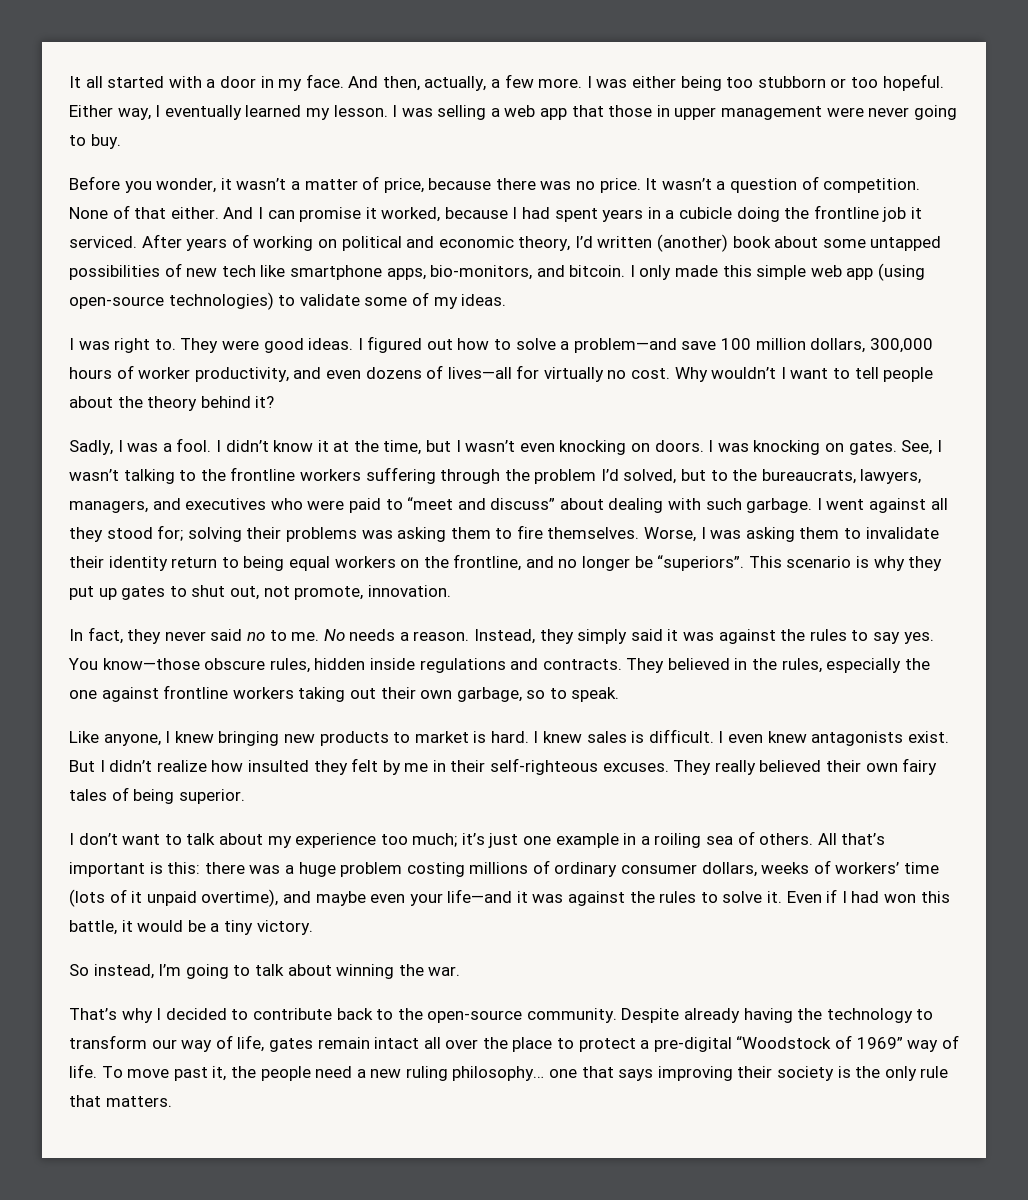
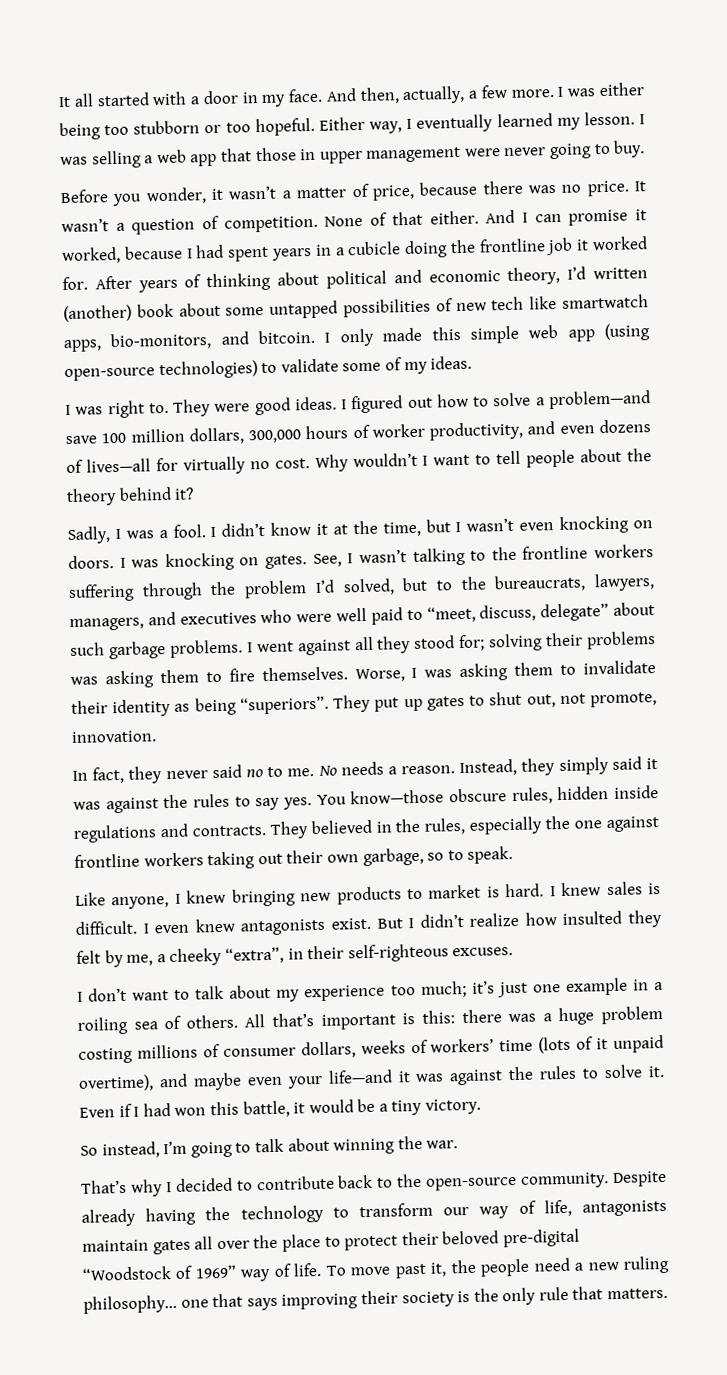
- And I can promise it worked, because I had spent years in a cubicle doing the frontline job it serviced.
+ And I can promise it worked, because I had spent years in a cubicle doing the frontline job it worked for.
- After years of working on political and economic theory, I’d written (another) book about some untapped possibilities of new tech like smartphone apps, bio-monitors, and bitcoin.
+ After years of thinking about political and economic theory, I’d written (another) book about some untapped possibilities of new tech like smartwatch apps, bio-monitors, and bitcoin.
- See, I wasn’t talking to the frontline workers suffering through the problem I’d solved, but to the bureaucrats, lawyers, managers, and executives who were paid to “meet and discuss” about dealing with such garbage.
+ See, I wasn’t talking to the frontline workers suffering through the problem I’d solved, but to the bureaucrats, lawyers, managers, and executives who were well paid to “meet, discuss, delegate” about such garbage problems.
- Worse, I was asking them to invalidate their identity return to being equal workers on the frontline, and no longer be “superiors”. This scenario is why they put up gates to shut out, not promote, innovation.
+ Worse, I was asking them to invalidate their identity as being “superiors”. They put up gates to shut out, not promote, innovation.
- But I didn’t realize how insulted they felt by me in their self-righteous excuses. They really believed their own fairy tales of being superior.
+ But I didn’t realize how insulted they felt by me, a cheeky “extra”, in their self-righteous excuses.
- All that’s important is this: there was a huge problem costing millions of ordinary consumer dollars, weeks of workers’ time (lots of it unpaid overtime), and maybe even your life—and it was against the rules to solve it.
+ All that’s important is this: there was a huge problem costing millions of consumer dollars, weeks of workers’ time (lots of it unpaid overtime), and maybe even your life—and it was against the rules to solve it.
- Despite already having the technology to transform our way of life, gates remain intact all over the place to protect a pre-digital “Woodstock of 1969” way of life.
+ Despite already having the technology to transform our way of life, antagonists maintain gates all over the place to protect their beloved pre-digital “Woodstock of 1969” way of life.

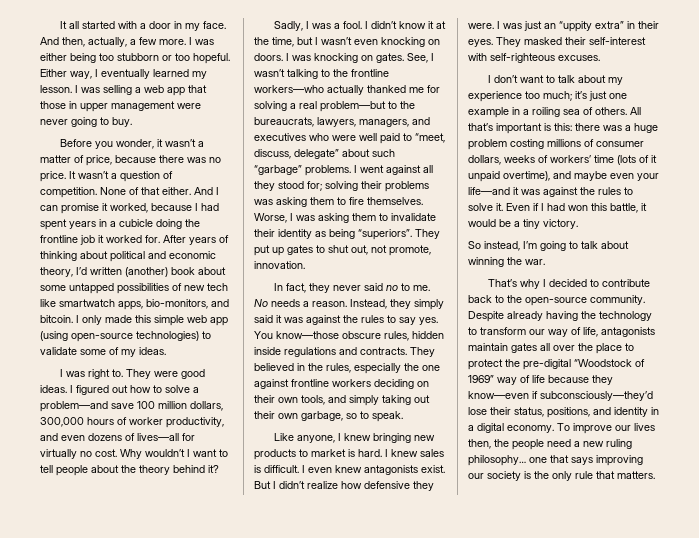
- See, I wasn’t talking to the frontline workers suffering through the problem I’d solved, but to the bureaucrats, lawyers, managers, and executives who were well paid to “meet, discuss, delegate” about such garbage problems.
+ See, I wasn’t talking to the frontline workers—who actually thanked me for solving a real problem—but to the bureaucrats, lawyers, managers, and executives who were well paid to “meet, discuss, delegate” about such “garbage” problems.
- They believed in the rules, especially the one against frontline workers taking out their own garbage, so to speak.
+ They believed in the rules, especially the one against frontline workers deciding on their own tools, and simply taking out their own garbage, so to speak.
- But I didn’t realize how insulted they felt by me, a cheeky “extra”, in their self-righteous excuses.
+ But I didn’t realize how defensive they were. I was just an “uppity extra” in their eyes. They masked their self-interest with self-righteous excuses.
- Despite already having the technology to transform our way of life, antagonists maintain gates all over the place to protect their beloved pre-digital “Woodstock of 1969” way of life. To move past it, the people need a new ruling philosophy… one that says improving their society is the only rule that matters.
+ Despite already having the technology to transform our way of life, antagonists maintain gates all over the place to protect the pre-digital “Woodstock of 1969” way of life because they know—even if subconsciously—they’d lose their status, positions, and identity in a digital economy. To improve our lives then, the people need a new ruling philosophy… one that says improving our society is the only rule that matters.

